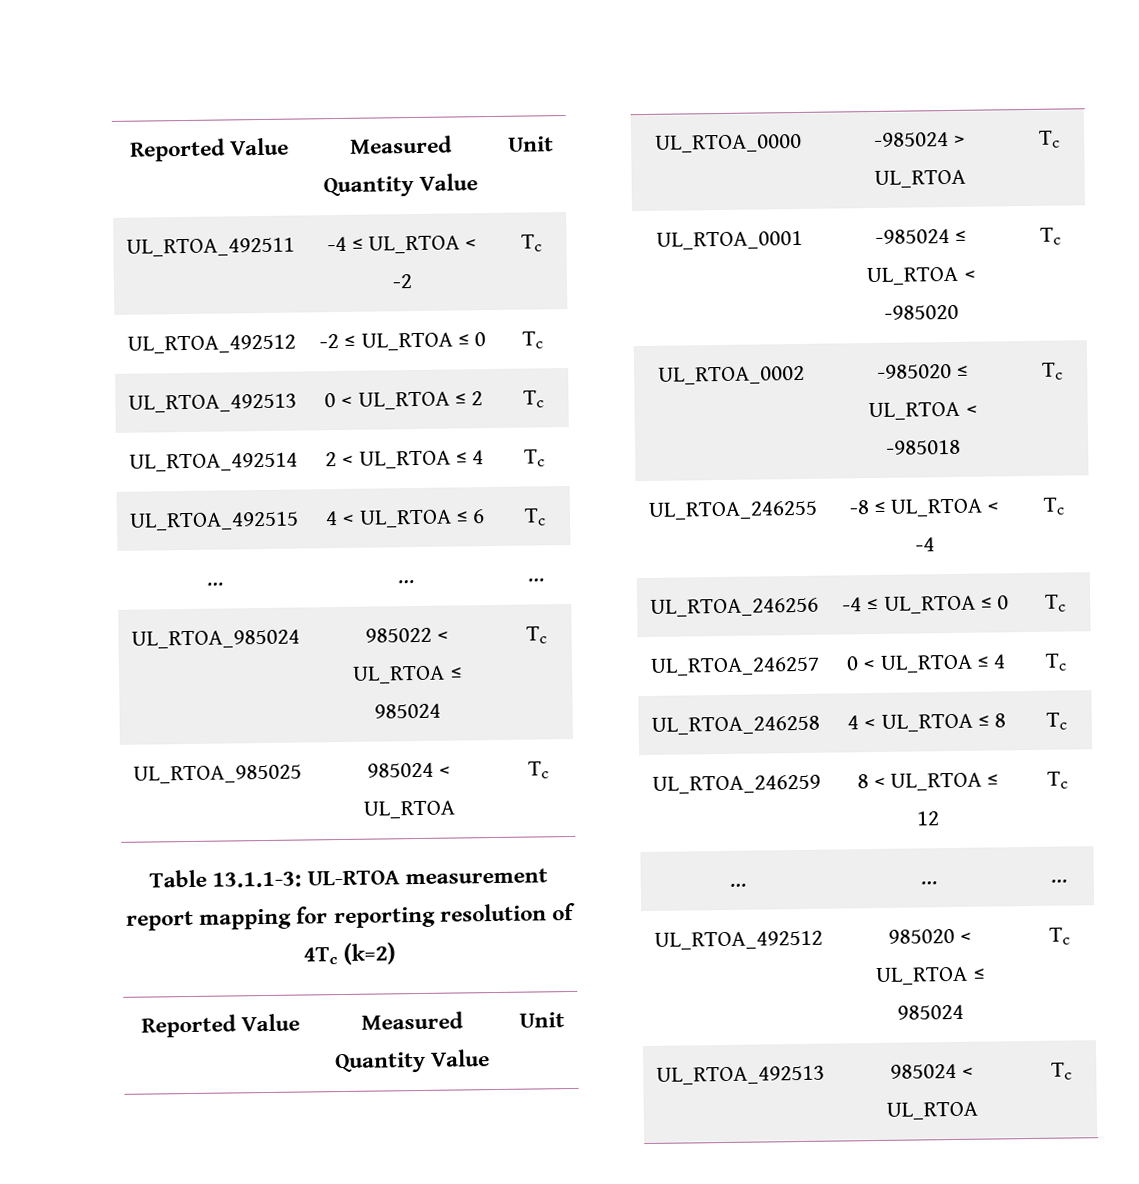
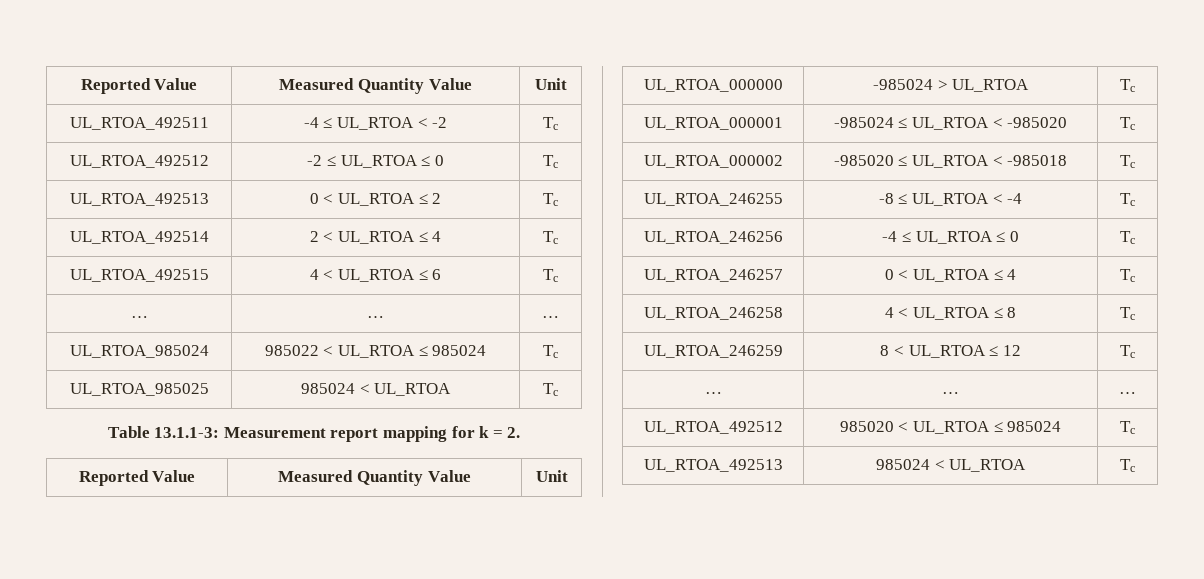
- Table 13.1.1-3: UL-RTOA measurement report mapping for reporting resolution of 4Tc (k=2)
+ Table 13.1.1-3: Measurement report mapping for k = 2.
  Reported Value | Measured Quantity Value | Unit
- UL_RTOA_0000 | -985024 > UL_RTOA | Tc
+ UL_RTOA_000000 | -985024 > UL_RTOA | Tc
- UL_RTOA_0001 | -985024 ≤ UL_RTOA < -985020 | Tc
+ UL_RTOA_000001 | -985024 ≤ UL_RTOA < -985020 | Tc
- UL_RTOA_0002 | -985020 ≤ UL_RTOA < -985018 | Tc
+ UL_RTOA_000002 | -985020 ≤ UL_RTOA < -985018 | Tc

